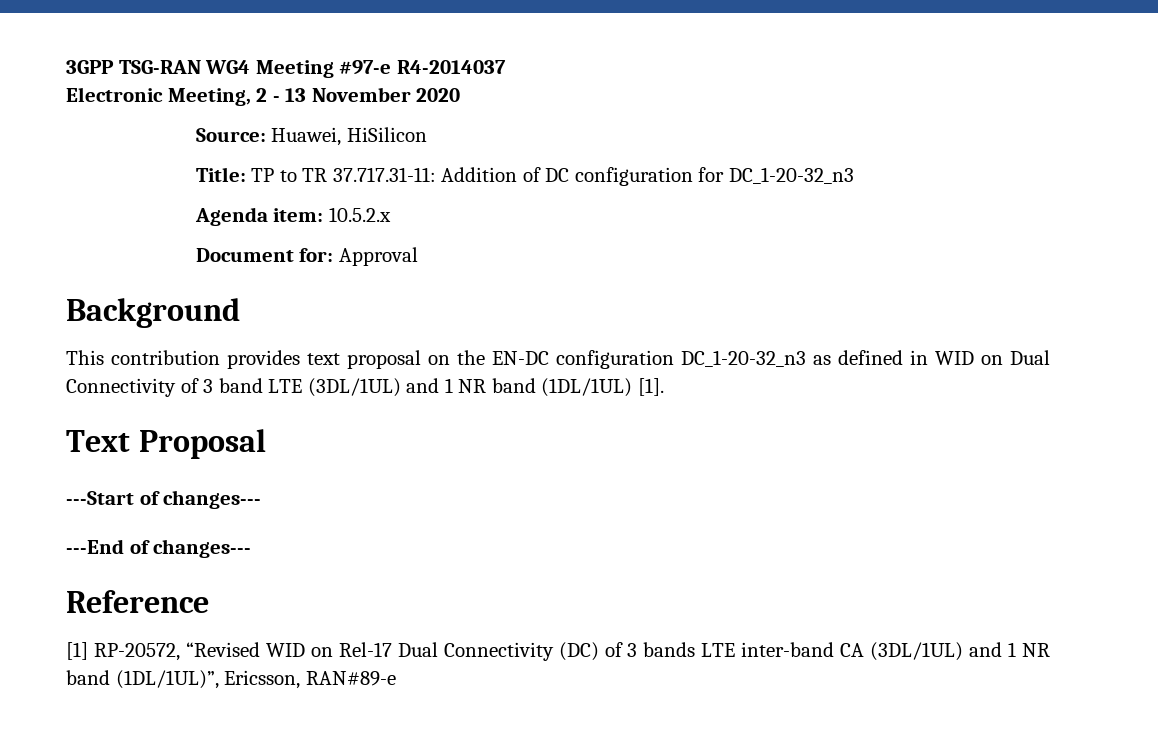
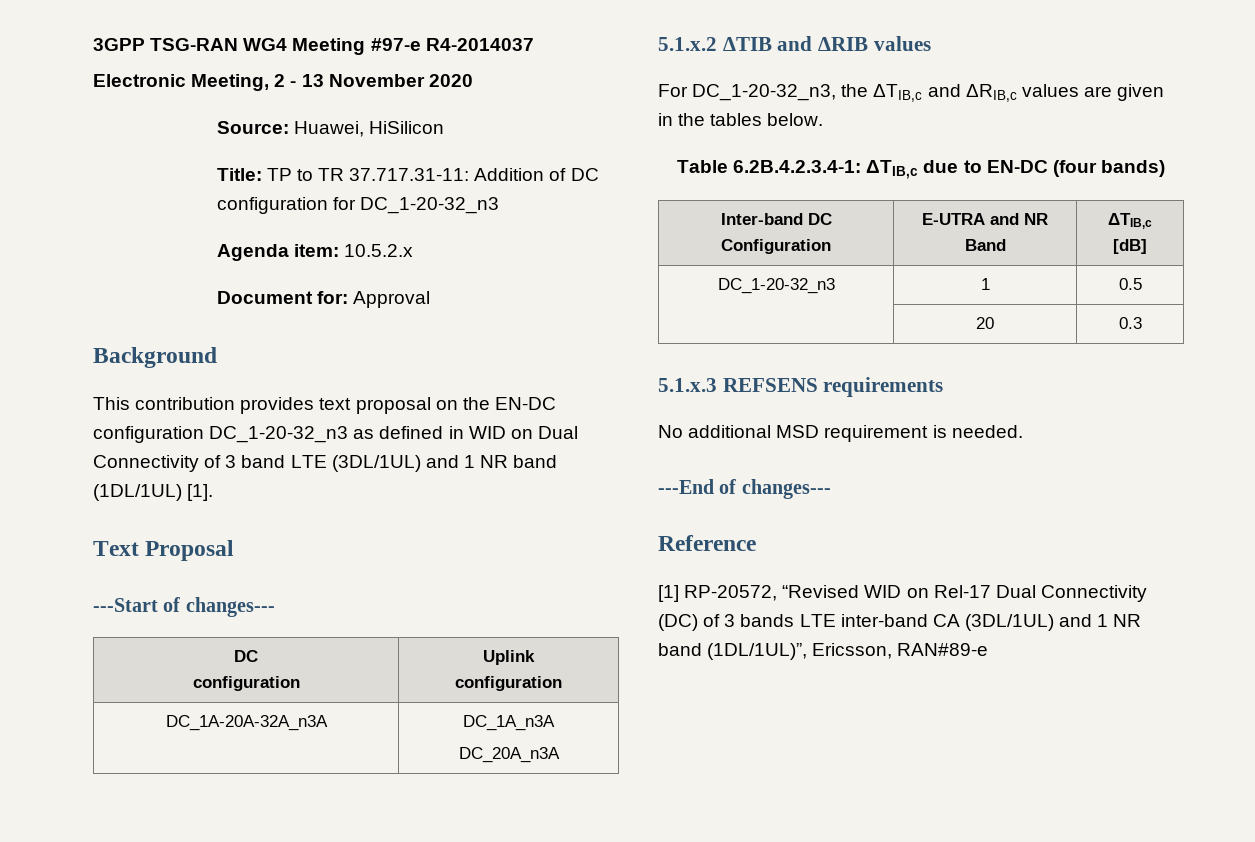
  ---Start of changes---
+ DC
+ configuration | Uplink
+ configuration
+ DC_1A-20A-32A_n3A | DC_1A_n3A
+ DC_20A_n3A
+ 5.1.x.2 ∆TIB and ∆RIB values
+ For DC_1-20-32_n3, the ΔTIB,c and ΔRIB,c values are given in the tables below.
+ Table 6.2B.4.2.3.4-1: ΔTIB,c due to EN-DC (four bands)
+ Inter-band DC Configuration | E-UTRA and NR Band | ΔTIB,c [dB]
+ DC_1-20-32_n3 | 1 | 0.5
+ | 20 | 0.3
+ 5.1.x.3 REFSENS requirements
+ No additional MSD requirement is needed.

